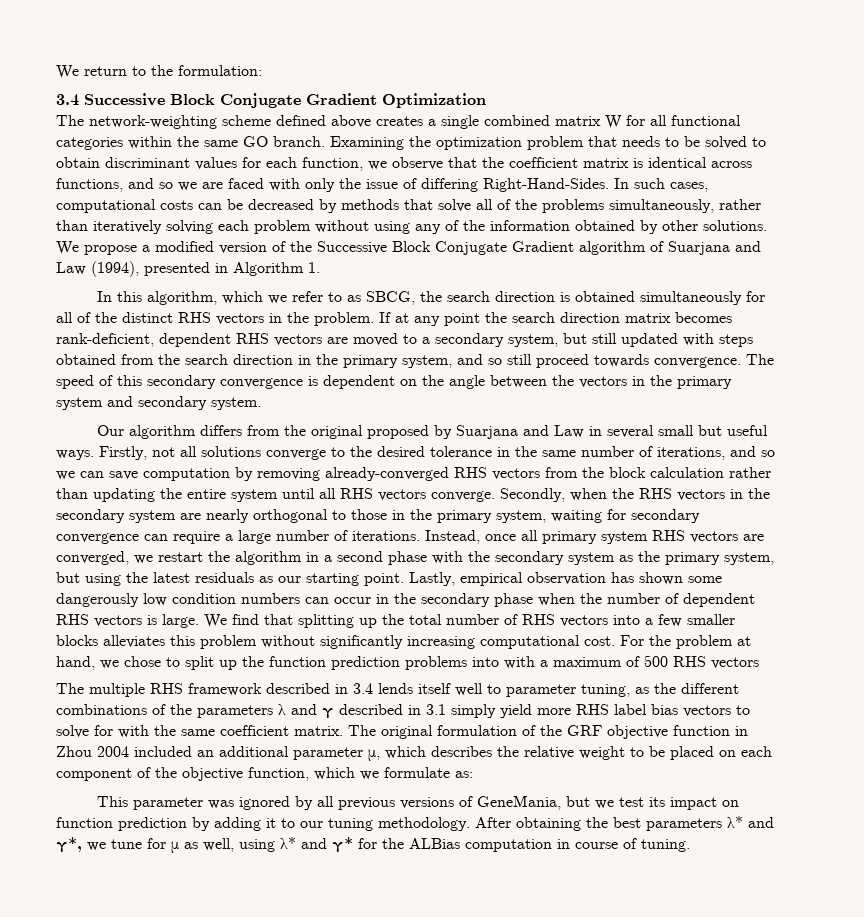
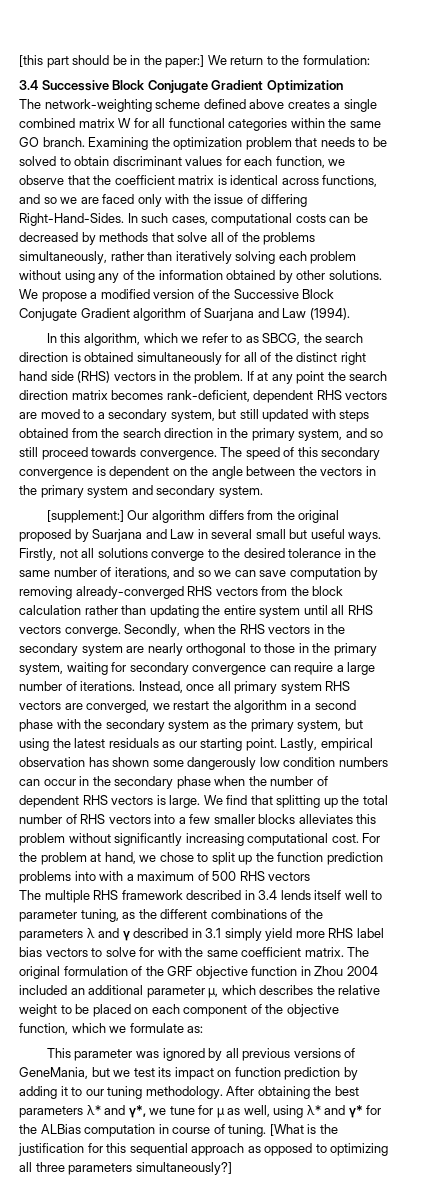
- We return to the formulation:
+ [this part should be in the paper:] We return to the formulation:
- Examining the optimization problem that needs to be solved to obtain discriminant values for each function, we observe that the coefficient matrix is identical across functions, and so we are faced with only the issue of differing Right-Hand-Sides.
+ Examining the optimization problem that needs to be solved to obtain discriminant values for each function, we observe that the coefficient matrix is identical across functions, and so we are faced only with the issue of differing Right-Hand-Sides.
- We propose a modified version of the Successive Block Conjugate Gradient algorithm of Suarjana and Law (1994), presented in Algorithm 1.
+ We propose a modified version of the Successive Block Conjugate Gradient algorithm of Suarjana and Law (1994).
- In this algorithm, which we refer to as SBCG, the search direction is obtained simultaneously for all of the distinct RHS vectors in the problem.
+ In this algorithm, which we refer to as SBCG, the search direction is obtained simultaneously for all of the distinct right hand side (RHS) vectors in the problem.
- Our algorithm differs from the original proposed by Suarjana and Law in several small but useful ways.
+ [supplement:] Our algorithm differs from the original proposed by Suarjana and Law in several small but useful ways.
+ [What is the justification for this sequential approach as opposed to optimizing all three parameters simultaneously?]

